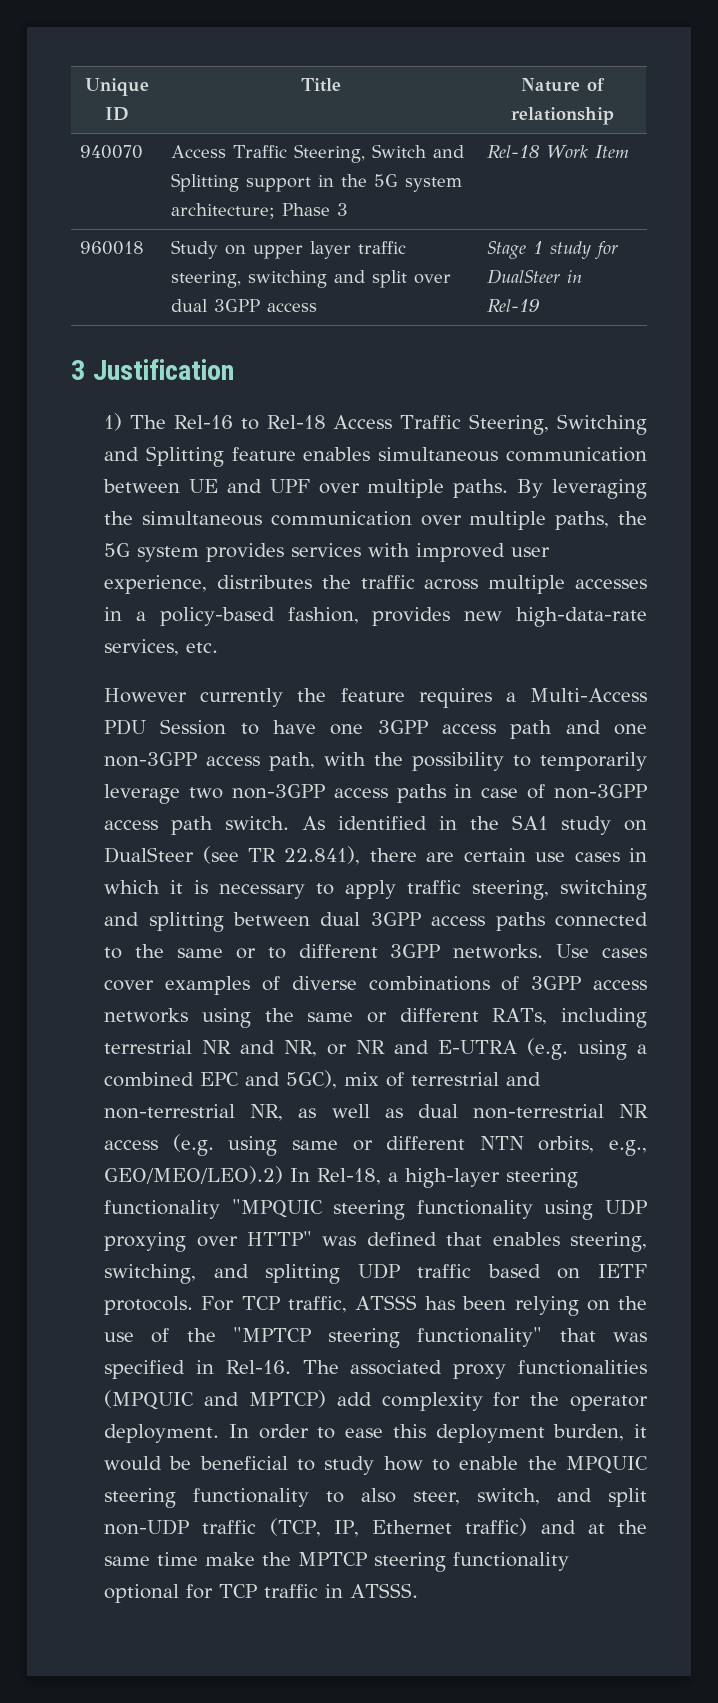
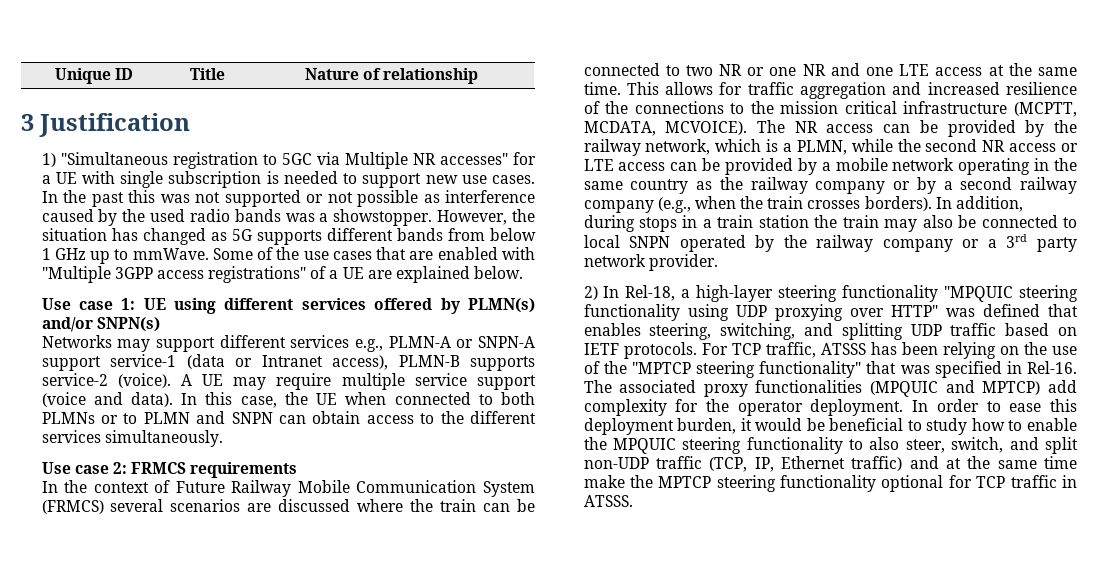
- 940070 | Access Traffic Steering, Switch and Splitting support in the 5G system architecture; Phase 3 | Rel-18 Work Item
- 960018 | Study on upper layer traffic steering, switching and split over dual 3GPP access | Stage 1 study for DualSteer in Rel-19
  3 Justification
- 1) The Rel-16 to Rel-18 Access Traffic Steering, Switching and Splitting feature enables simultaneous communication between UE and UPF over multiple paths. By leveraging the simultaneous communication over multiple paths, the 5G system provides services with improved user experience, distributes the traffic across multiple accesses in a policy-based fashion, provides new high-data-rate services, etc.
- However currently the feature requires a Multi-Access PDU Session to have one 3GPP access path and one non-3GPP access path, with the possibility to temporarily leverage two non-3GPP access paths in case of non-3GPP access path switch. As identified in the SA1 study on DualSteer (see TR 22.841), there are certain use cases in which it is necessary to apply traffic steering, switching and splitting between dual 3GPP access paths connected to the same or to different 3GPP networks. Use cases cover examples of diverse combinations of 3GPP access networks using the same or different RATs, including terrestrial NR and NR, or NR and E-UTRA (e.g. using a combined EPC and 5GC), mix of terrestrial and non-terrestrial NR, as well as dual non-terrestrial NR access (e.g. using same or different NTN orbits, e.g., GEO/MEO/LEO).2) In Rel-18, a high-layer steering functionality "MPQUIC steering functionality using UDP proxying over HTTP" was defined that enables steering, switching, and splitting UDP traffic based on IETF protocols.
+ 1) "Simultaneous registration to 5GC via Multiple NR accesses" for a UE with single subscription is needed to support new use cases. In the past this was not supported or not possible as interference caused by the used radio bands was a showstopper. However, the situation has changed as 5G supports different bands from below 1 GHz up to mmWave. Some of the use cases that are enabled with "Multiple 3GPP access registrations" of a UE are explained below.
+ Use case 1: UE using different services offered by PLMN(s) and/or SNPN(s)
+ Networks may support different services e.g., PLMN-A or SNPN-A support service-1 (data or Intranet access), PLMN-B supports service-2 (voice). A UE may require multiple service support (voice and data). In this case, the UE when connected to both PLMNs or to PLMN and SNPN can obtain access to the different services simultaneously.
+ Use case 2: FRMCS requirements
+ In the context of Future Railway Mobile Communication System (FRMCS) several scenarios are discussed where the train can be connected to two NR or one NR and one LTE access at the same time. This allows for traffic aggregation and increased resilience of the connections to the mission critical infrastructure (MCPTT, MCDATA, MCVOICE). The NR access can be provided by the railway network, which is a PLMN, while the second NR access or LTE access can be provided by a mobile network operating in the same country as the railway company or by a second railway company (e.g., when the train crosses borders). In addition, during stops in a train station the train may also be connected to local SNPN operated by the railway company or a 3rd party network provider.
+ 2) In Rel-18, a high-layer steering functionality "MPQUIC steering functionality using UDP proxying over HTTP" was defined that enables steering, switching, and splitting UDP traffic based on IETF protocols.

